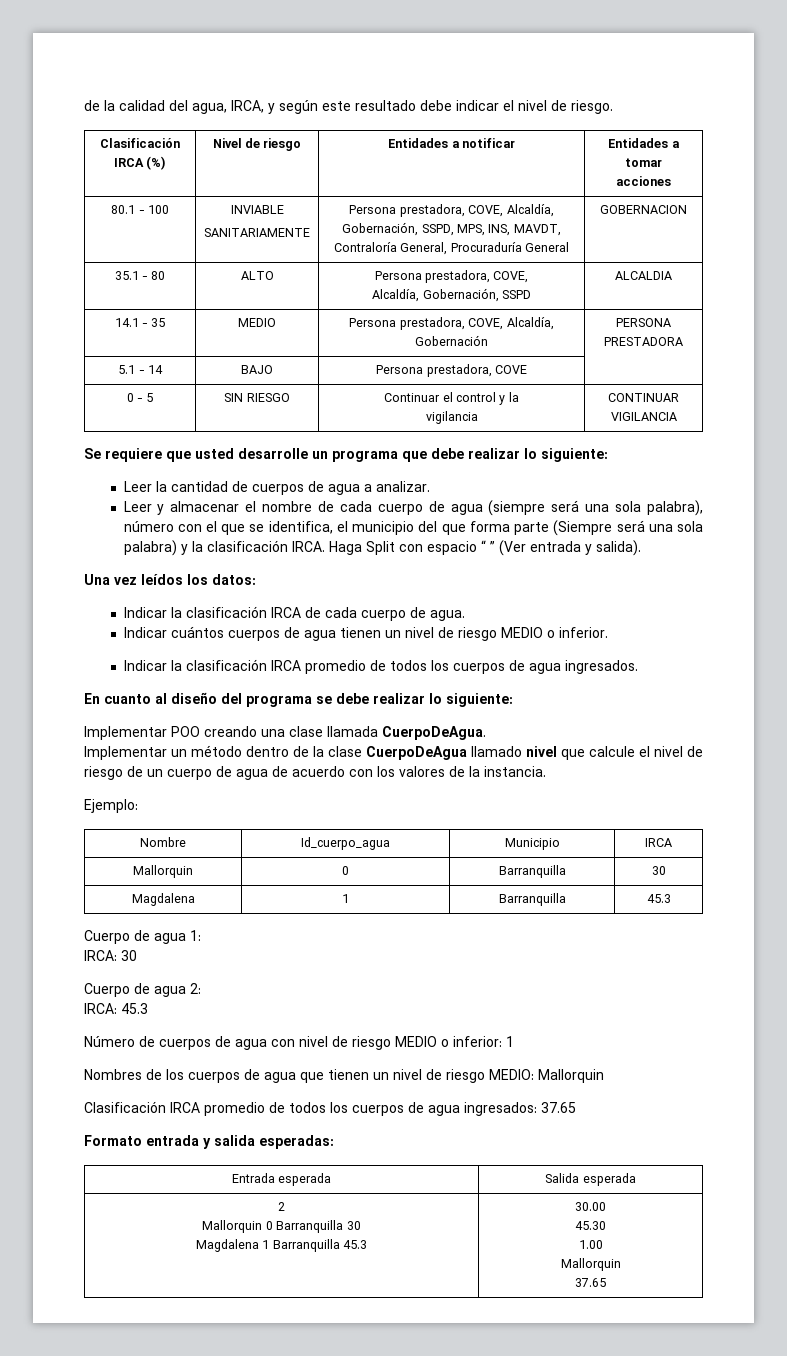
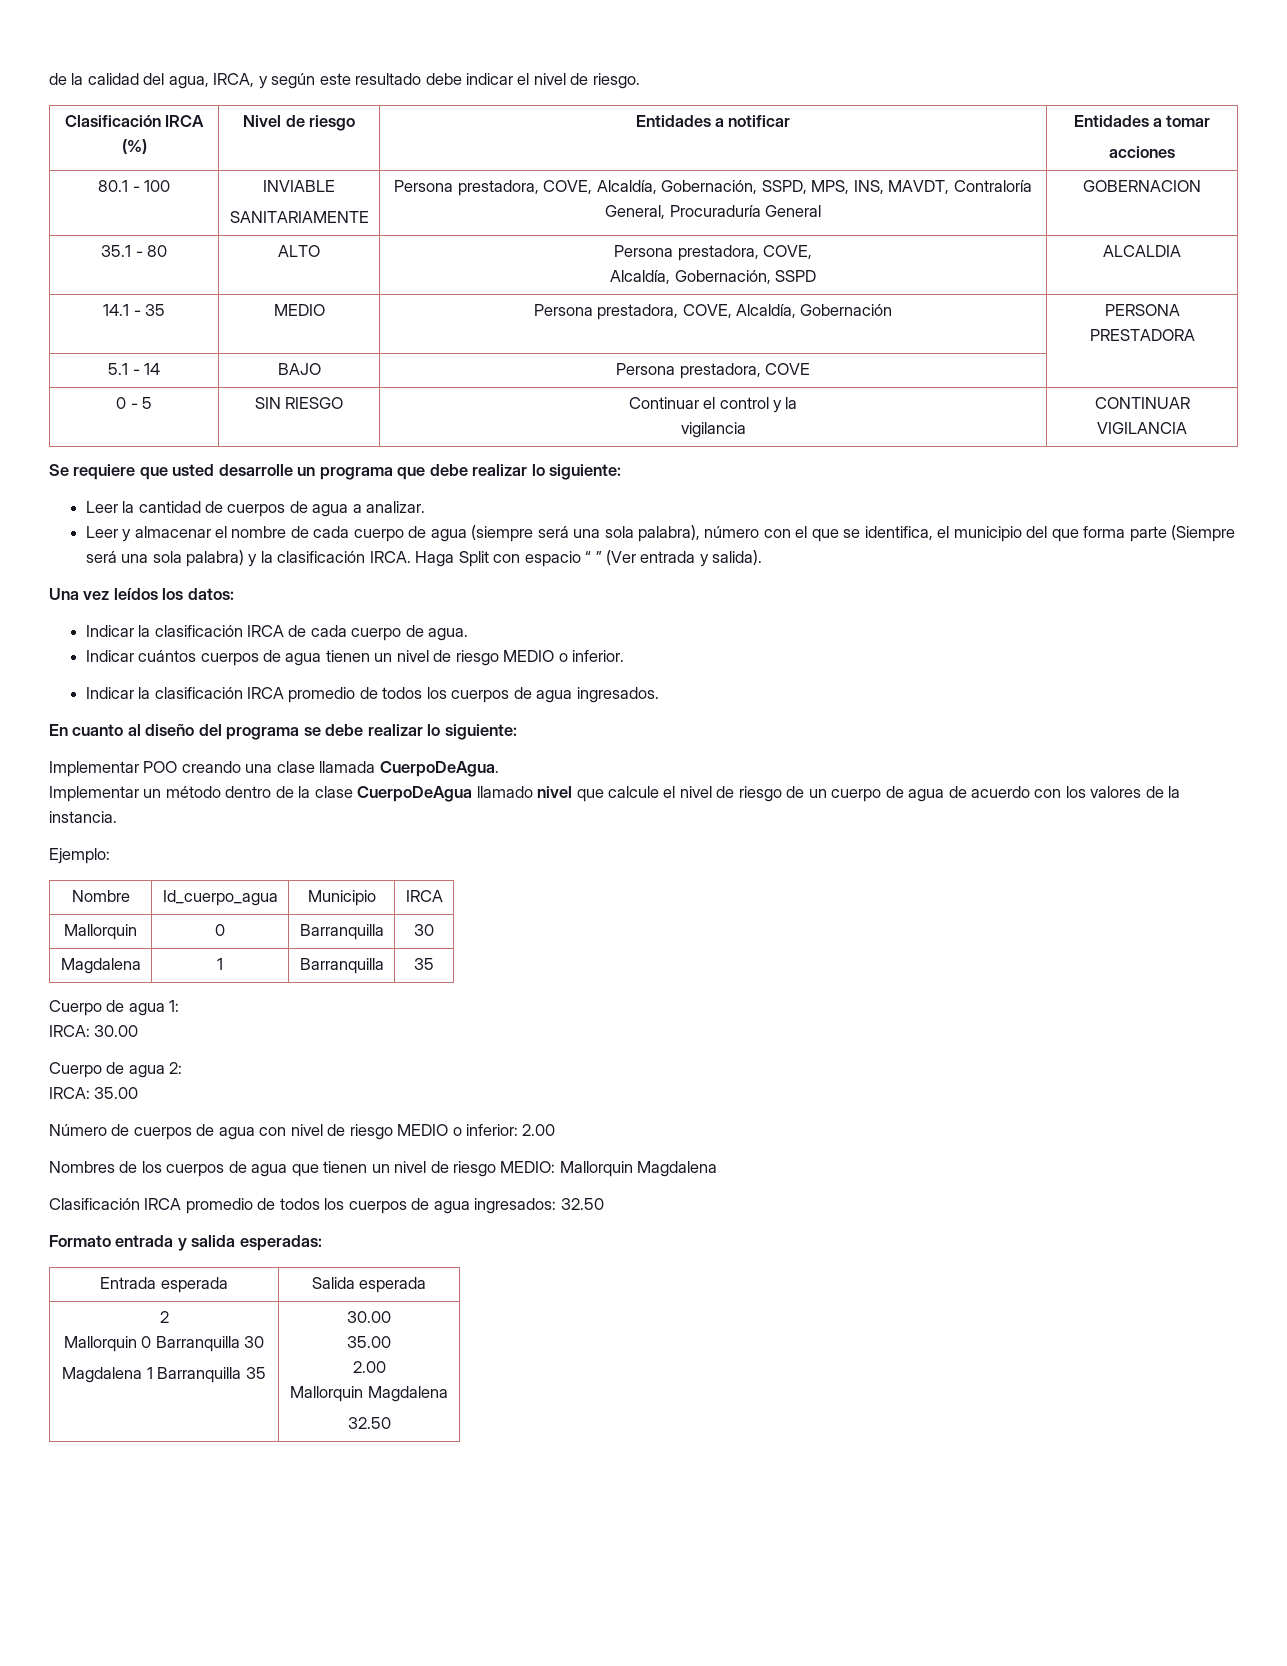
- Magdalena | 1 | Barranquilla | 45.3
+ Magdalena | 1 | Barranquilla | 35
- IRCA: 30
+ IRCA: 30.00
- IRCA: 45.3
+ IRCA: 35.00
- Número de cuerpos de agua con nivel de riesgo MEDIO o inferior: 1
+ Número de cuerpos de agua con nivel de riesgo MEDIO o inferior: 2.00
- Nombres de los cuerpos de agua que tienen un nivel de riesgo MEDIO: Mallorquin
+ Nombres de los cuerpos de agua que tienen un nivel de riesgo MEDIO: Mallorquin Magdalena
- Clasificación IRCA promedio de todos los cuerpos de agua ingresados: 37.65
+ Clasificación IRCA promedio de todos los cuerpos de agua ingresados: 32.50
  2
  Mallorquin 0 Barranquilla 30
- Magdalena 1 Barranquilla 45.3 | 30.00
- 45.30
- 1.00
- Mallorquin
- 37.65
+ Magdalena 1 Barranquilla 35 | 30.00
+ 35.00
+ 2.00
+ Mallorquin Magdalena
+ 32.50

